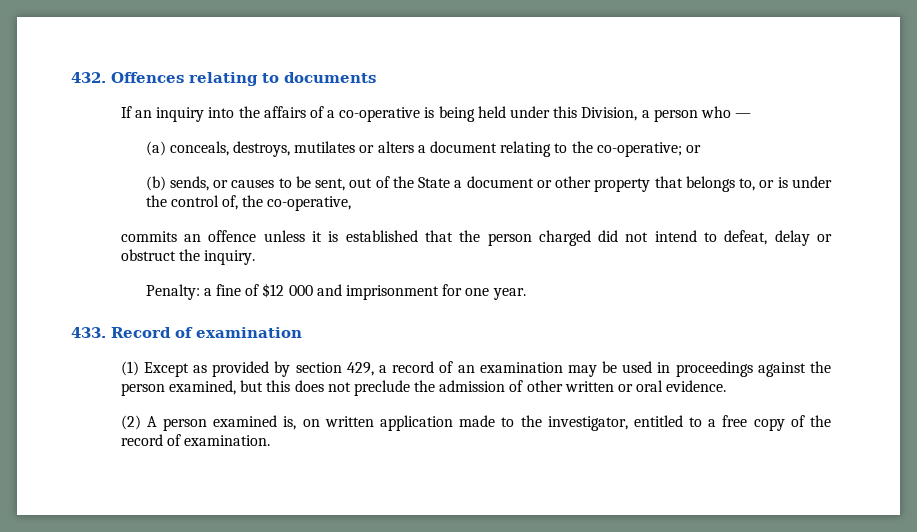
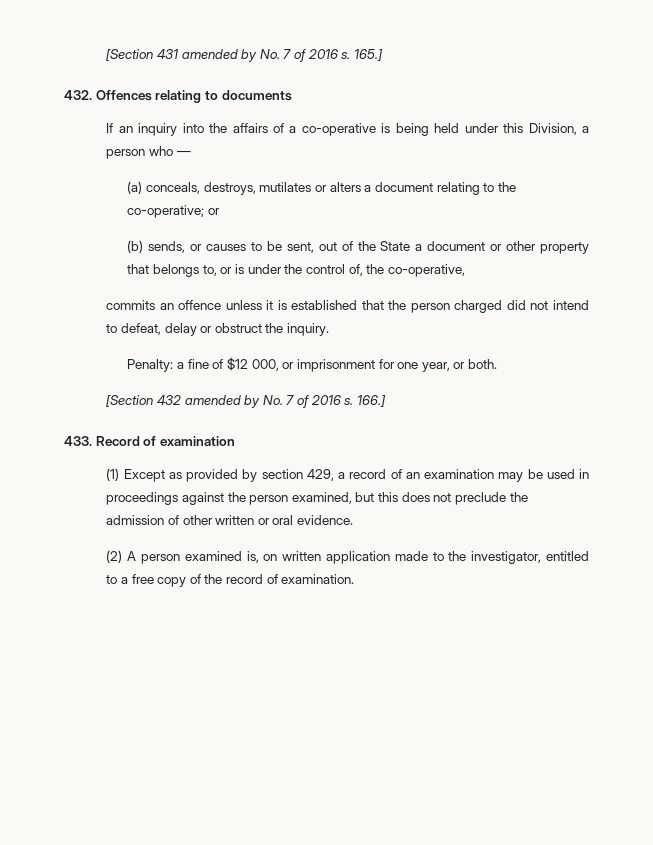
+ [Section 431 amended by No. 7 of 2016 s. 165.]
- Penalty: a fine of $12 000 and imprisonment for one year.
+ Penalty: a fine of $12 000, or imprisonment for one year, or both.
+ [Section 432 amended by No. 7 of 2016 s. 166.]

